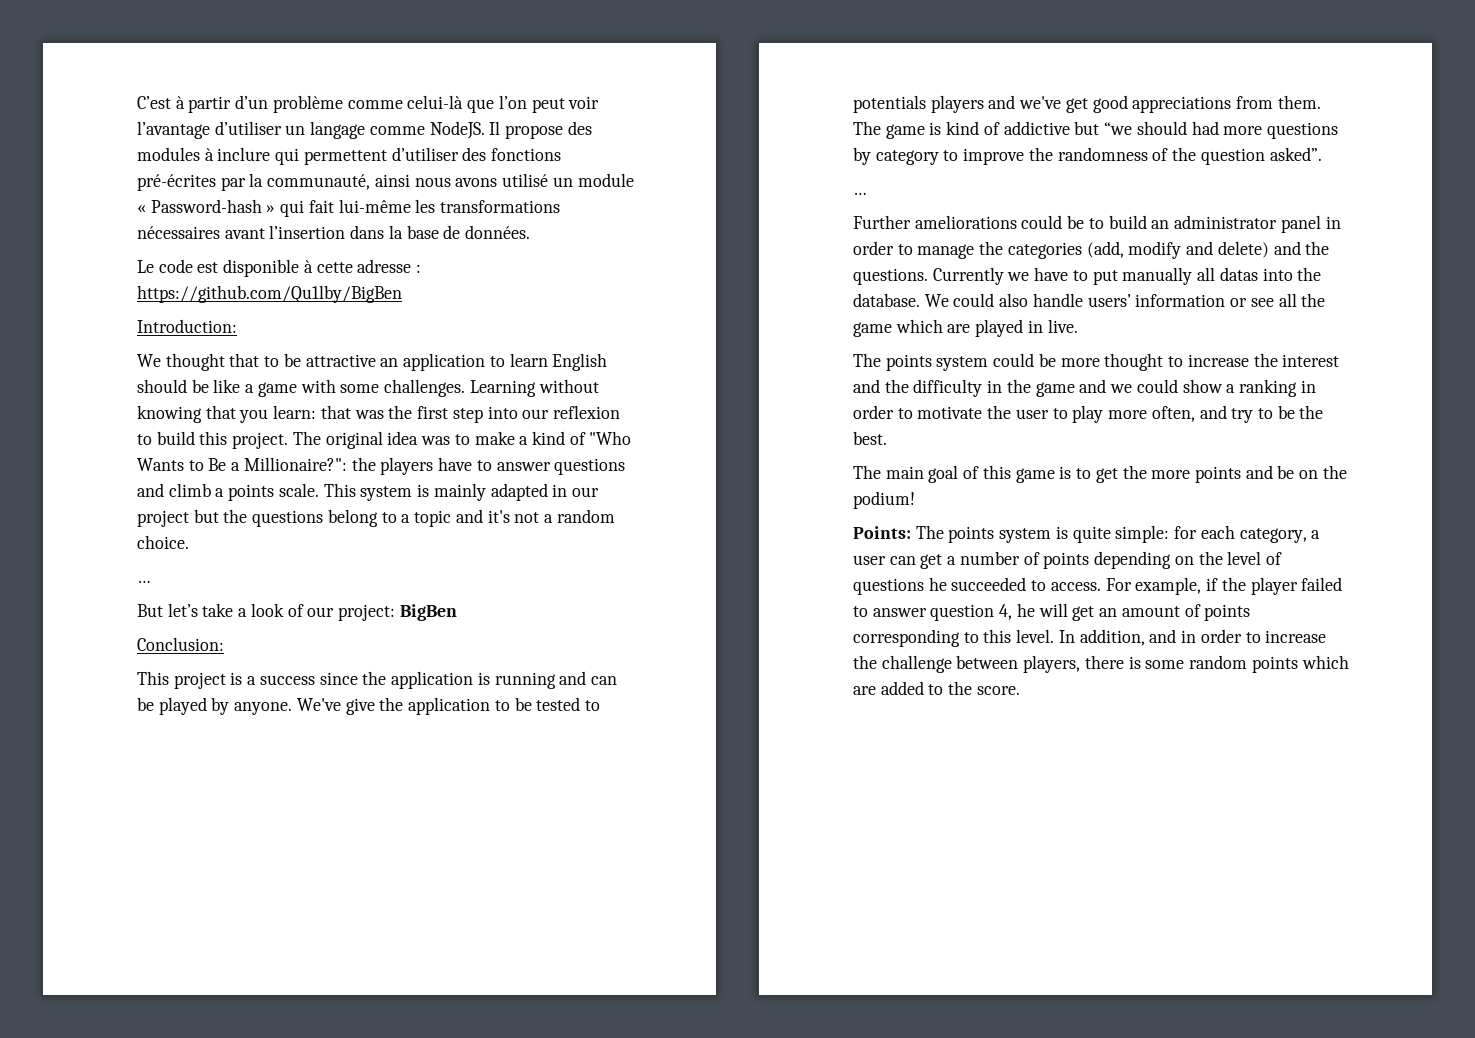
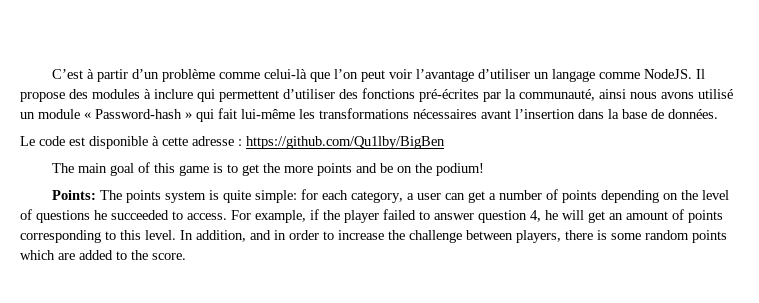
- Introduction:
- We thought that to be attractive an application to learn English should be like a game with some challenges. Learning without knowing that you learn: that was the first step into our reflexion to build this project. The original idea was to make a kind of "Who Wants to Be a Millionaire?": the players have to answer questions and climb a points scale. This system is mainly adapted in our project but the questions belong to a topic and it's not a random choice.
- …
- But let’s take a look of our project: BigBen
- Conclusion:
- This project is a success since the application is running and can be played by anyone. We've give the application to be tested to potentials players and we've get good appreciations from them. The game is kind of addictive but “we should had more questions by category to improve the randomness of the question asked”.
- …
- Further ameliorations could be to build an administrator panel in order to manage the categories (add, modify and delete) and the questions. Currently we have to put manually all datas into the database. We could also handle users’ information or see all the game which are played in live.
- The points system could be more thought to increase the interest and the difficulty in the game and we could show a ranking in order to motivate the user to play more often, and try to be the best.

